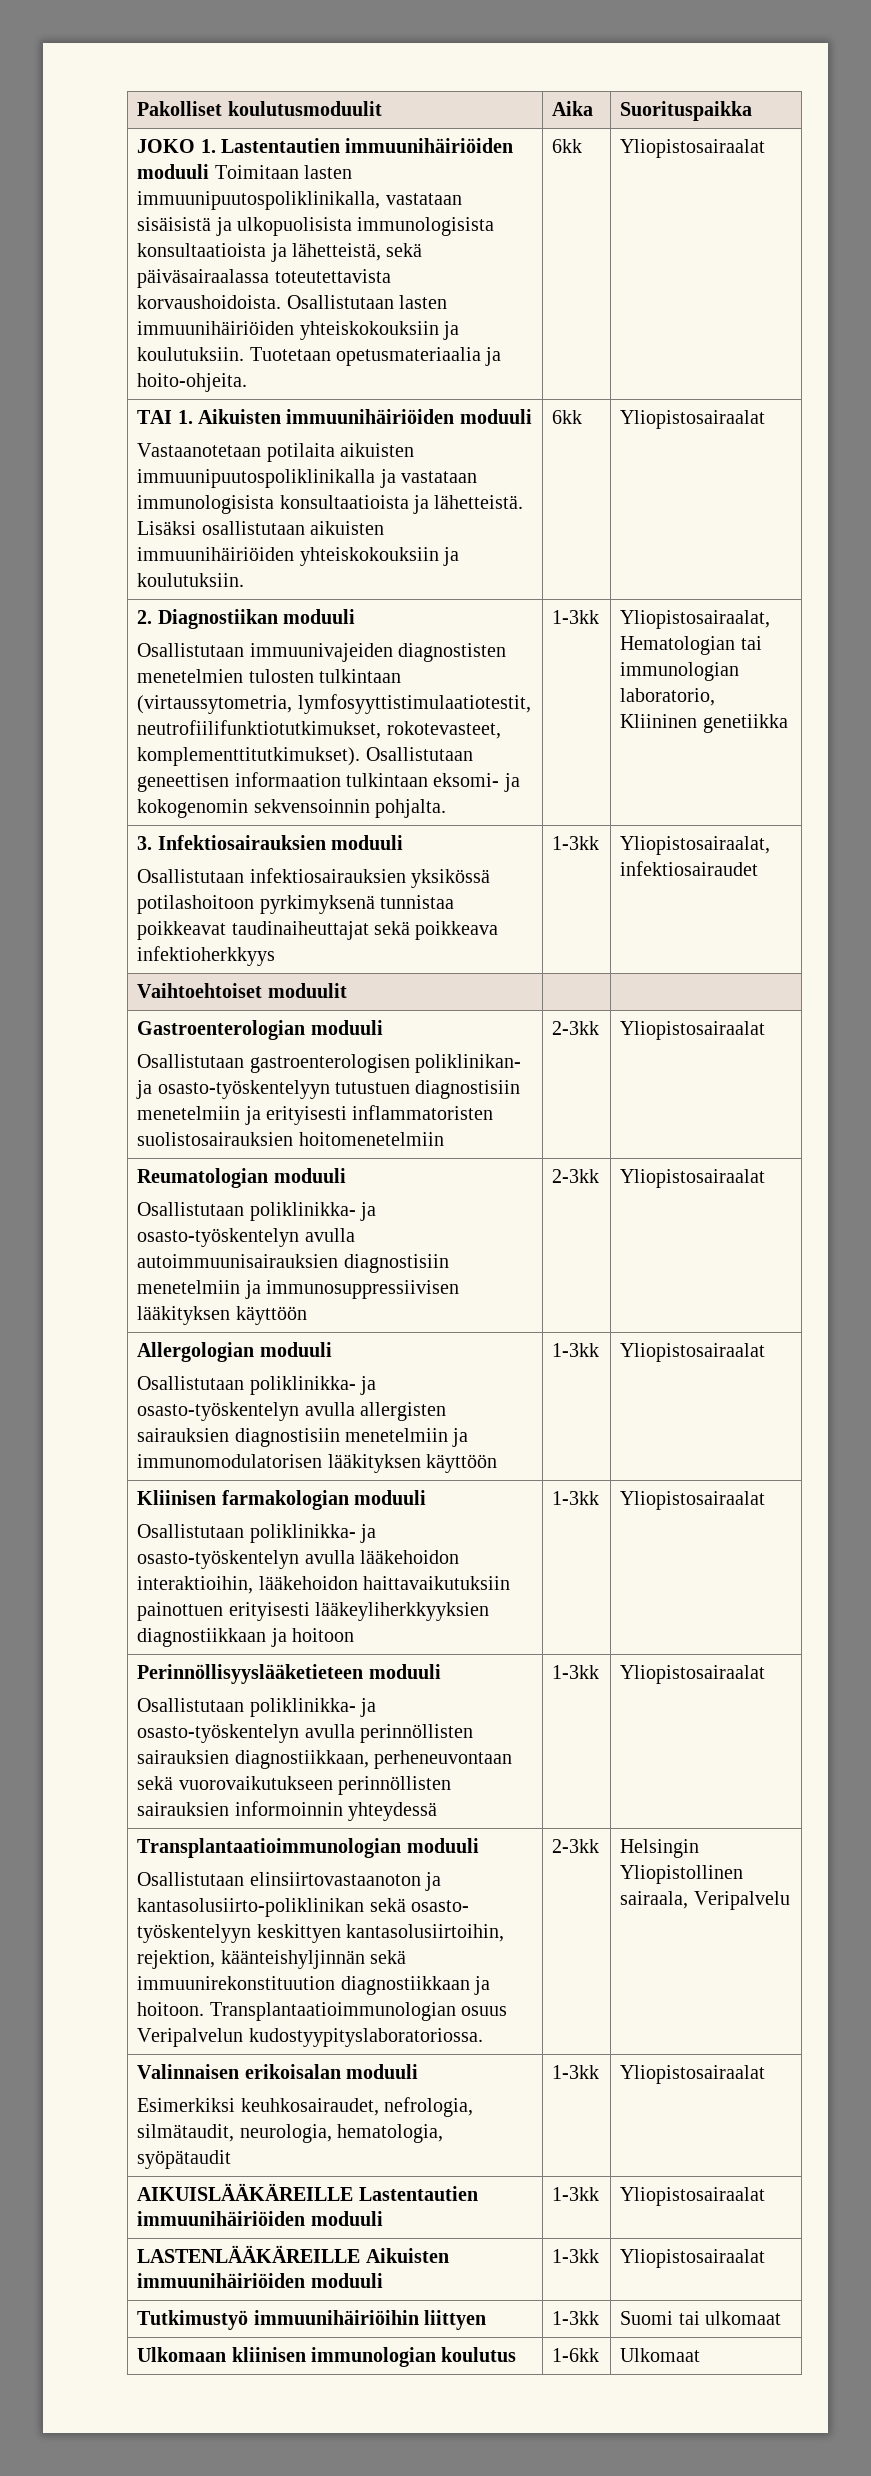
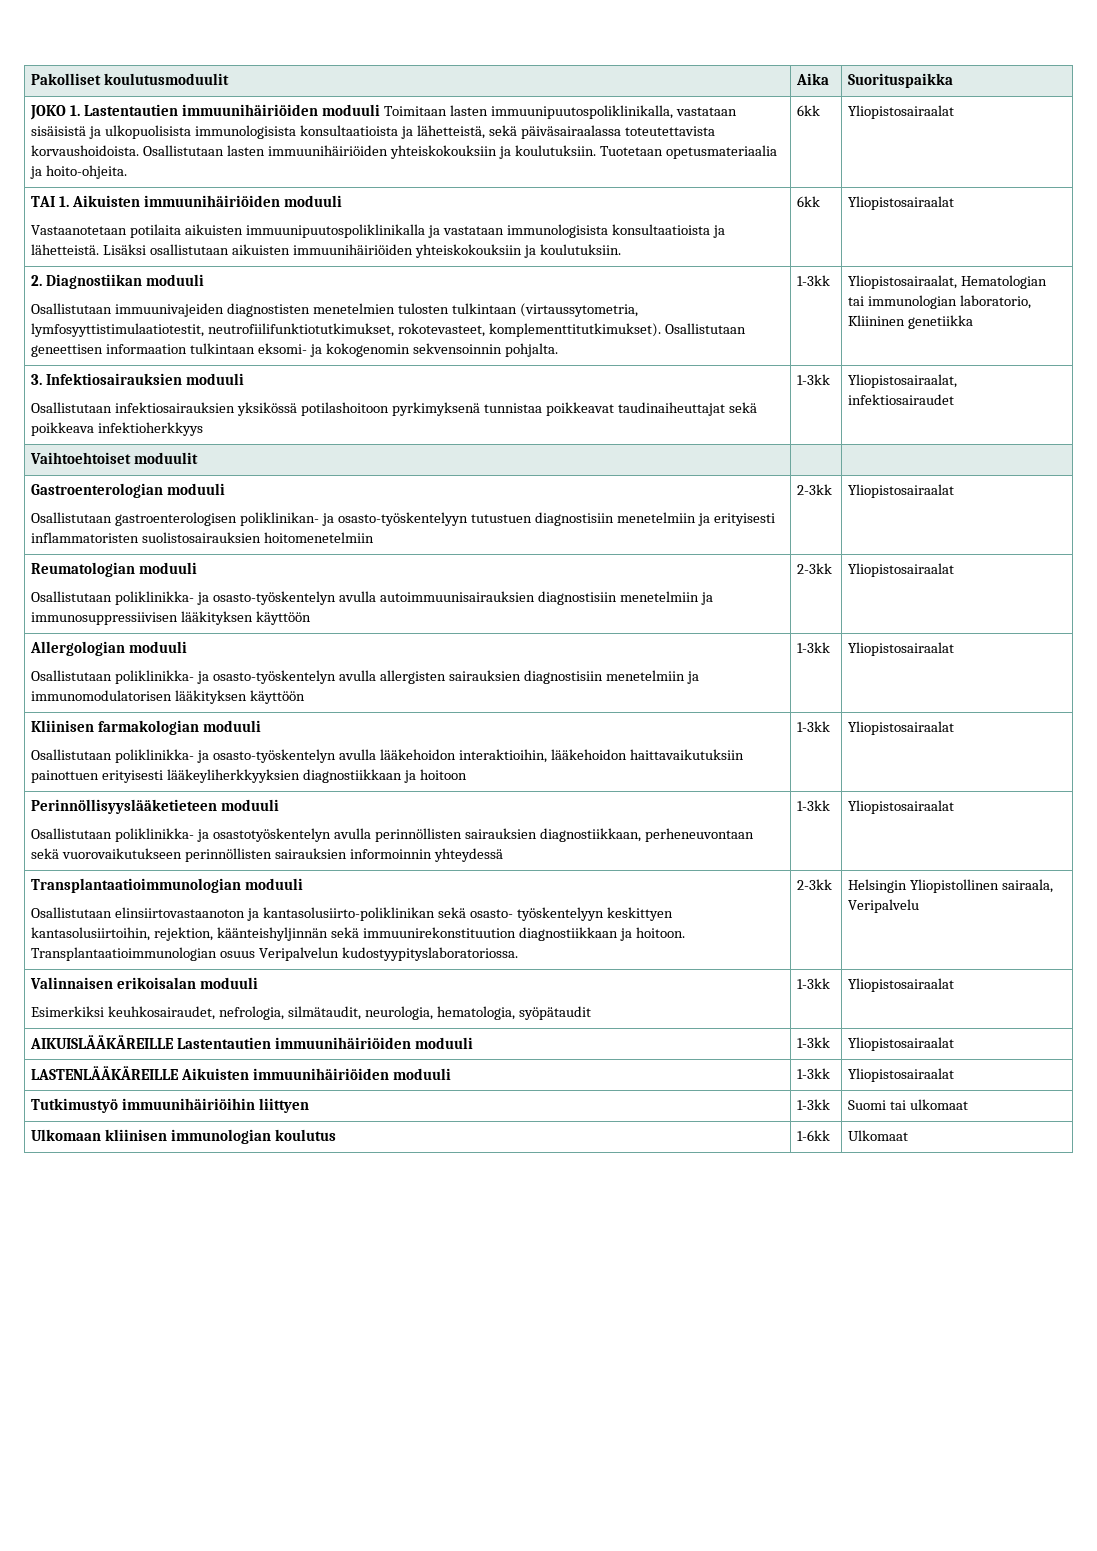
  Perinnöllisyyslääketieteen moduuli
- Osallistutaan poliklinikka- ja osasto-työskentelyn avulla perinnöllisten sairauksien diagnostiikkaan, perheneuvontaan sekä vuorovaikutukseen perinnöllisten sairauksien informoinnin yhteydessä | 1-3kk | Yliopistosairaalat
+ Osallistutaan poliklinikka- ja osastotyöskentelyn avulla perinnöllisten sairauksien diagnostiikkaan, perheneuvontaan sekä vuorovaikutukseen perinnöllisten sairauksien informoinnin yhteydessä | 1-3kk | Yliopistosairaalat

